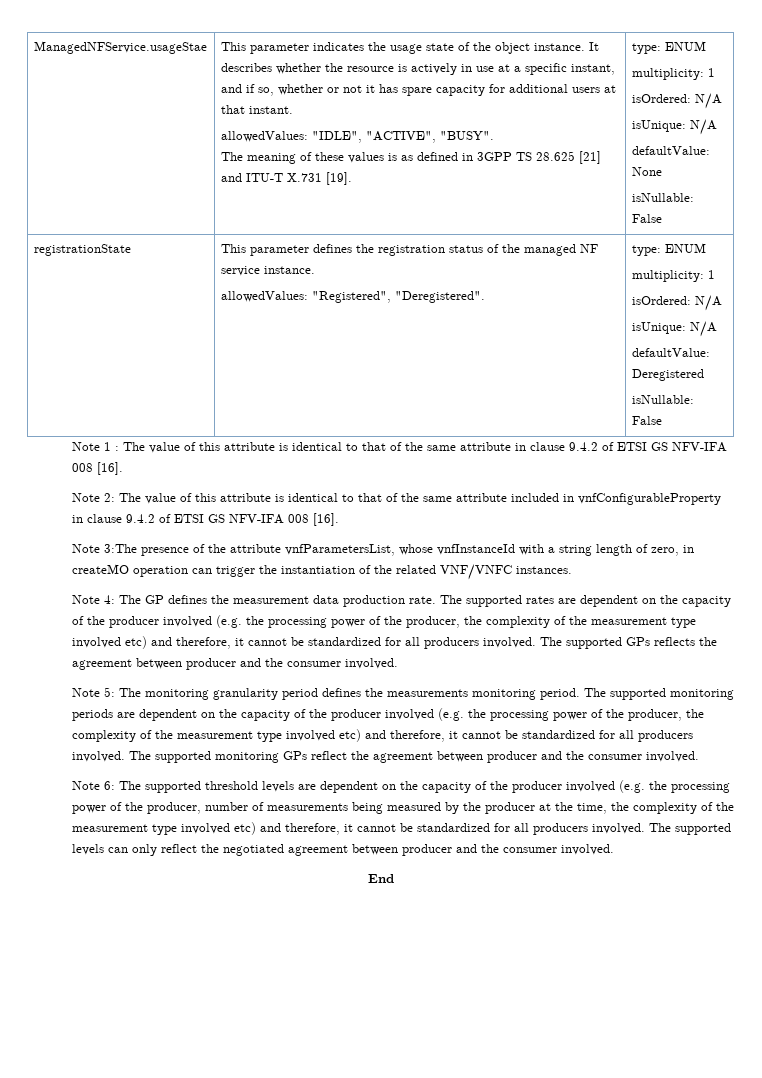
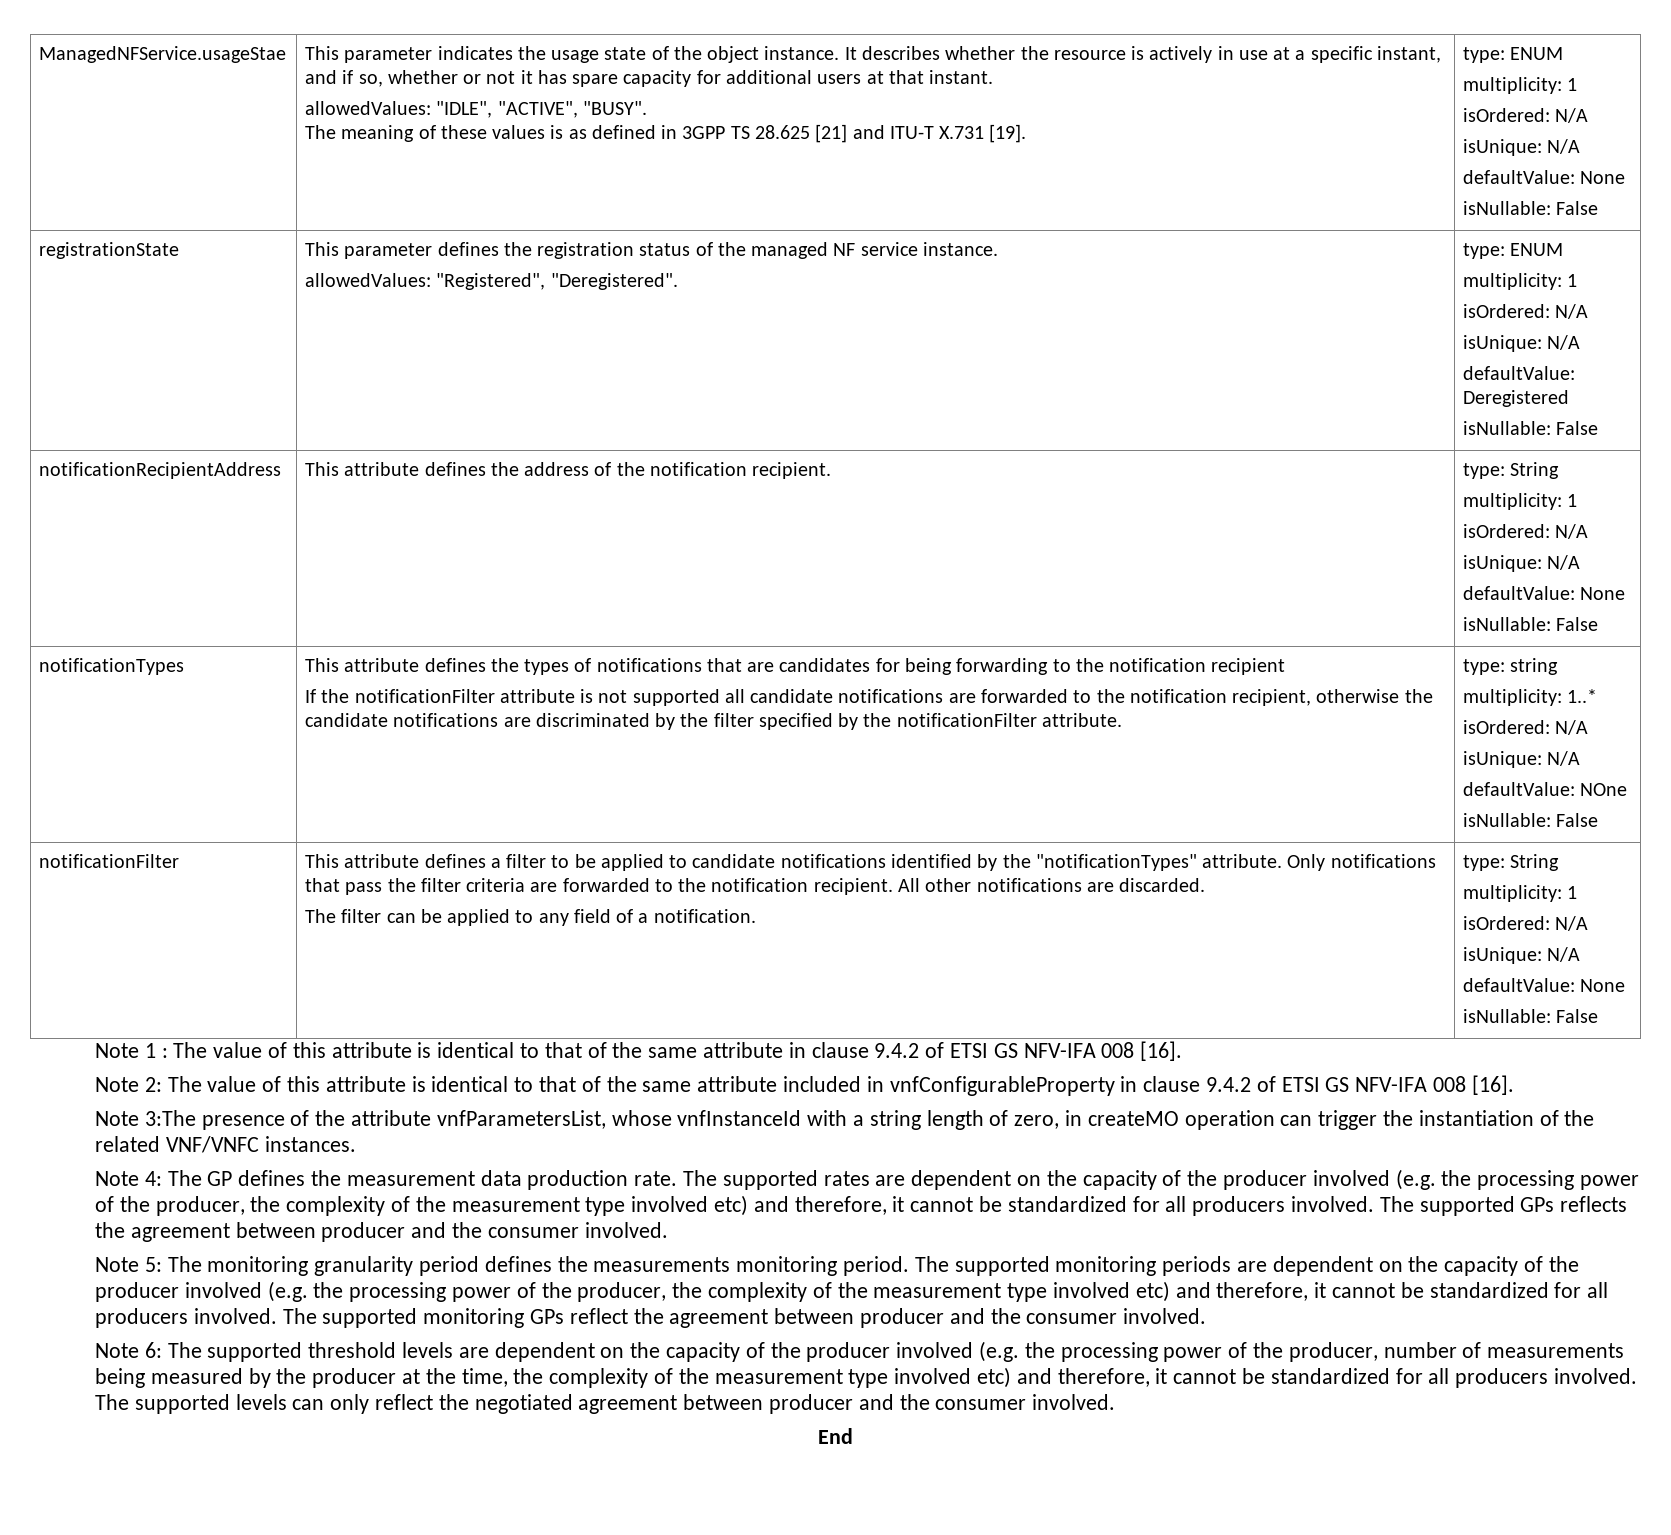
+ notificationRecipientAddress | This attribute defines the address of the notification recipient. | type: String
+ multiplicity: 1
+ isOrdered: N/A
+ isUnique: N/A
+ defaultValue: None
+ isNullable: False
+ notificationTypes | This attribute defines the types of notifications that are candidates for being forwarding to the notification recipient
+ If the notificationFilter attribute is not supported all candidate notifications are forwarded to the notification recipient, otherwise the candidate notifications are discriminated by the filter specified by the notificationFilter attribute. | type: string
+ multiplicity: 1..*
+ isOrdered: N/A
+ isUnique: N/A
+ defaultValue: NOne
+ isNullable: False
+ notificationFilter | This attribute defines a filter to be applied to candidate notifications identified by the "notificationTypes" attribute. Only notifications that pass the filter criteria are forwarded to the notification recipient. All other notifications are discarded.
+ The filter can be applied to any field of a notification. | type: String
+ multiplicity: 1
+ isOrdered: N/A
+ isUnique: N/A
+ defaultValue: None
+ isNullable: False

